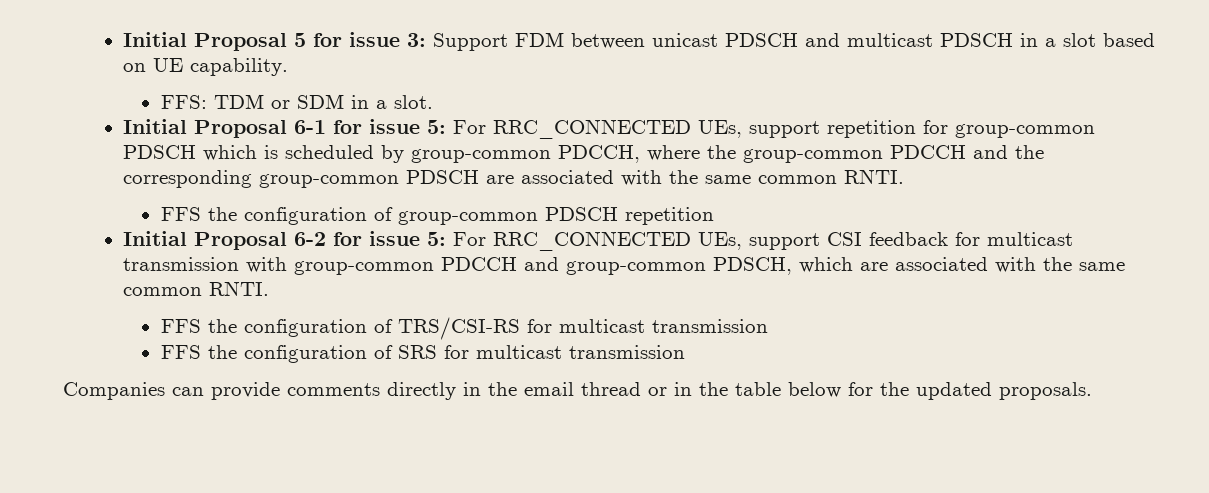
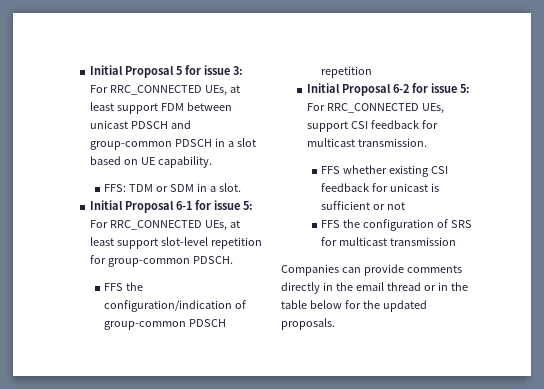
- Initial Proposal 5 for issue 3: Support FDM between unicast PDSCH and multicast PDSCH in a slot based on UE capability.
+ Initial Proposal 5 for issue 3: For RRC_CONNECTED UEs, at least support FDM between unicast PDSCH and group-common PDSCH in a slot based on UE capability.
- Initial Proposal 6-1 for issue 5: For RRC_CONNECTED UEs, support repetition for group-common PDSCH which is scheduled by group-common PDCCH, where the group-common PDCCH and the corresponding group-common PDSCH are associated with the same common RNTI.
- FFS the configuration of group-common PDSCH repetition
+ Initial Proposal 6-1 for issue 5: For RRC_CONNECTED UEs, at least support slot-level repetition for group-common PDSCH.
+ FFS the configuration/indication of group-common PDSCH repetition
- Initial Proposal 6-2 for issue 5: For RRC_CONNECTED UEs, support CSI feedback for multicast transmission with group-common PDCCH and group-common PDSCH, which are associated with the same common RNTI.
- FFS the configuration of TRS/CSI-RS for multicast transmission
+ Initial Proposal 6-2 for issue 5: For RRC_CONNECTED UEs, support CSI feedback for multicast transmission.
+ FFS whether existing CSI feedback for unicast is sufficient or not

